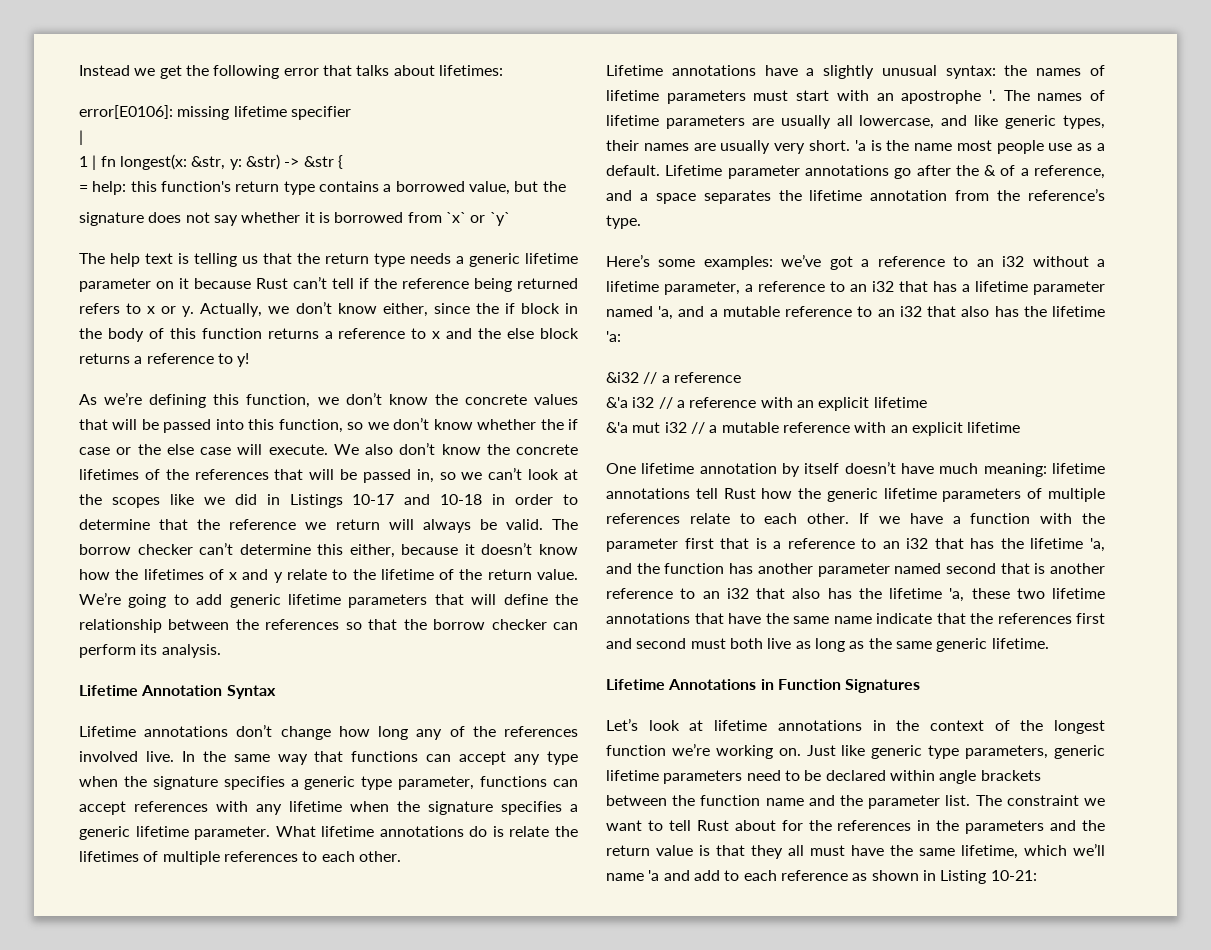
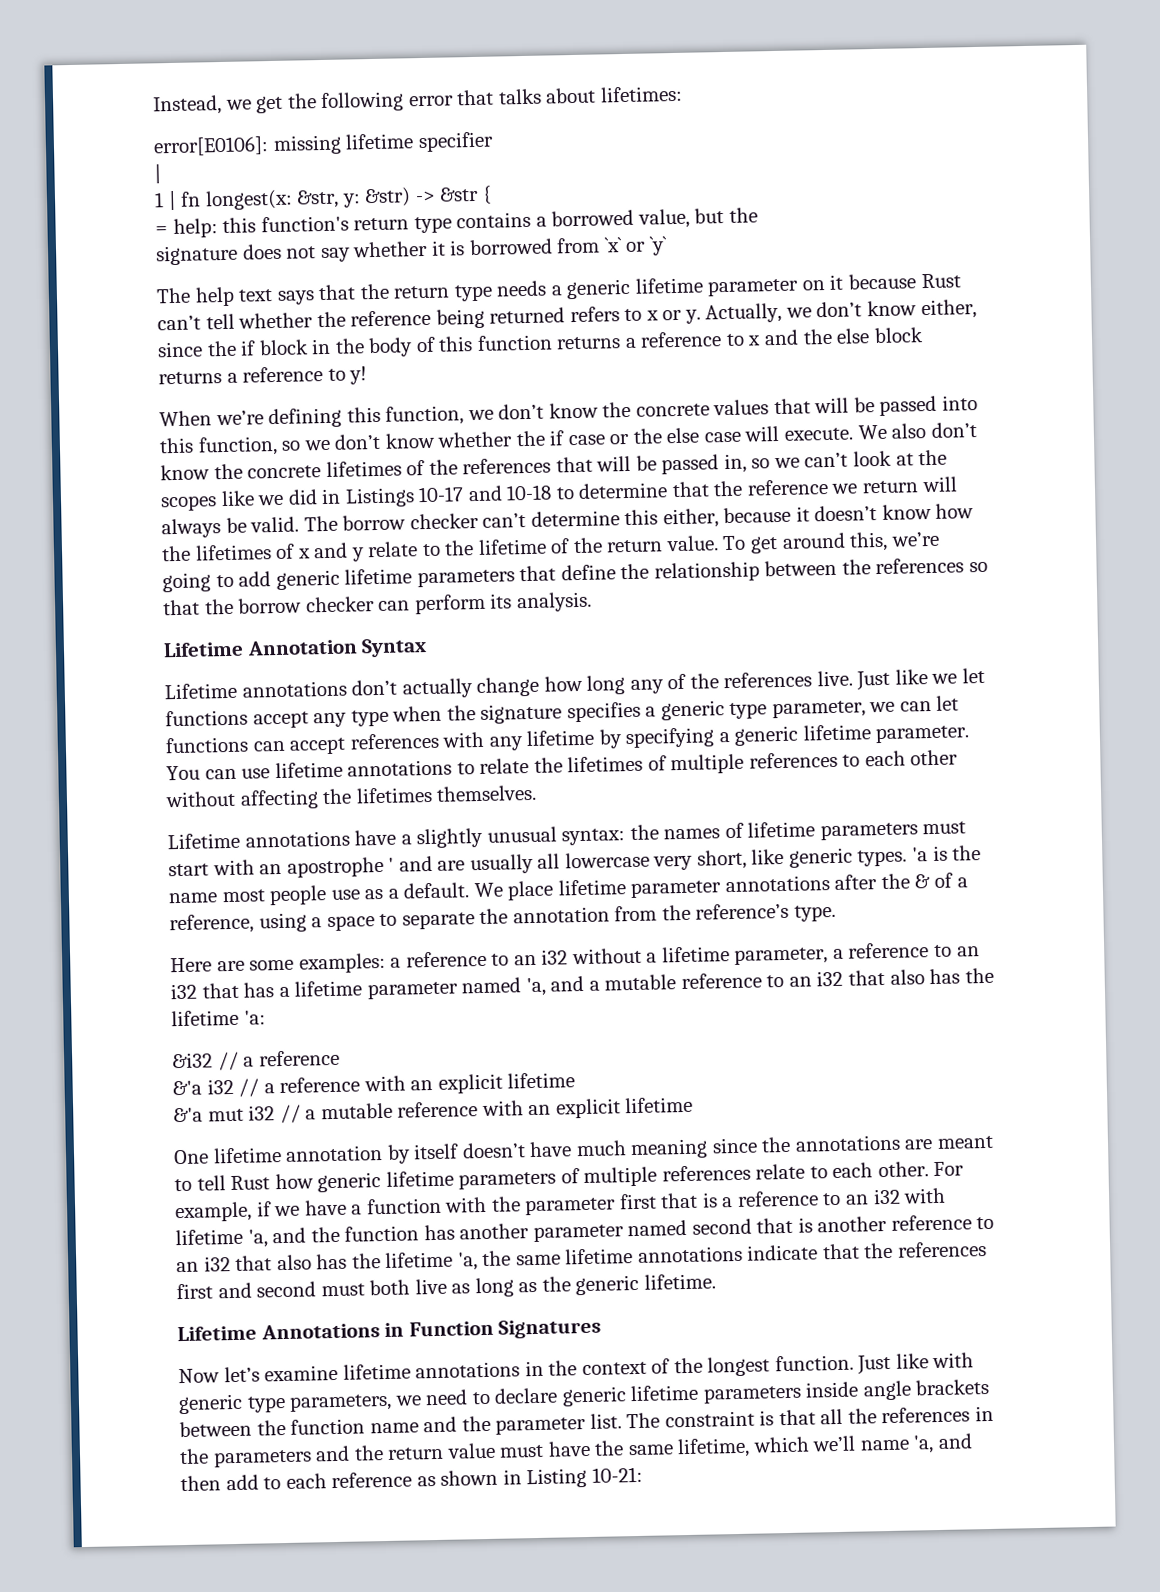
- Instead we get the following error that talks about lifetimes:
+ Instead, we get the following error that talks about lifetimes:
- The help text is telling us that the return type needs a generic lifetime parameter on it because Rust can’t tell if the reference being returned refers to x or y.
+ The help text says that the return type needs a generic lifetime parameter on it because Rust can’t tell whether the reference being returned refers to x or y.
- As we’re defining this function, we don’t know the concrete values that will be passed into this function, so we don’t know whether the if case or the else case will execute.
+ When we’re defining this function, we don’t know the concrete values that will be passed into this function, so we don’t know whether the if case or the else case will execute.
- We also don’t know the concrete lifetimes of the references that will be passed in, so we can’t look at the scopes like we did in Listings 10-17 and 10-18 in order to determine that the reference we return will always be valid.
+ We also don’t know the concrete lifetimes of the references that will be passed in, so we can’t look at the scopes like we did in Listings 10-17 and 10-18 to determine that the reference we return will always be valid.
- We’re going to add generic lifetime parameters that will define the relationship between the references so that the borrow checker can perform its analysis.
+ To get around this, we’re going to add generic lifetime parameters that define the relationship between the references so that the borrow checker can perform its analysis.
- Lifetime annotations don’t change how long any of the references involved live. In the same way that functions can accept any type when the signature specifies a generic type parameter, functions can accept references with any lifetime when the signature specifies a generic lifetime parameter. What lifetime annotations do is relate the lifetimes of multiple references to each other.
+ Lifetime annotations don’t actually change how long any of the references live. Just like we let functions accept any type when the signature specifies a generic type parameter, we can let functions can accept references with any lifetime by specifying a generic lifetime parameter. You can use lifetime annotations to relate the lifetimes of multiple references to each other without affecting the lifetimes themselves.
- Lifetime annotations have a slightly unusual syntax: the names of lifetime parameters must start with an apostrophe '. The names of lifetime parameters are usually all lowercase, and like generic types, their names are usually very short.
+ Lifetime annotations have a slightly unusual syntax: the names of lifetime parameters must start with an apostrophe ' and are usually all lowercase very short, like generic types.
- Lifetime parameter annotations go after the & of a reference, and a space separates the lifetime annotation from the reference’s type.
+ We place lifetime parameter annotations after the & of a reference, using a space to separate the annotation from the reference’s type.
- Here’s some examples: we’ve got a reference to an i32 without a lifetime parameter, a reference to an i32 that has a lifetime parameter named 'a, and a mutable reference to an i32 that also has the lifetime 'a:
+ Here are some examples: a reference to an i32 without a lifetime parameter, a reference to an i32 that has a lifetime parameter named 'a, and a mutable reference to an i32 that also has the lifetime 'a:
- One lifetime annotation by itself doesn’t have much meaning: lifetime annotations tell Rust how the generic lifetime parameters of multiple references relate to each other.
+ One lifetime annotation by itself doesn’t have much meaning since the annotations are meant to tell Rust how generic lifetime parameters of multiple references relate to each other.
- If we have a function with the parameter first that is a reference to an i32 that has the lifetime 'a, and the function has another parameter named second that is another reference to an i32 that also has the lifetime 'a, these two lifetime annotations that have the same name indicate that the references first and second must both live as long as the same generic lifetime.
+ For example, if we have a function with the parameter first that is a reference to an i32 with lifetime 'a, and the function has another parameter named second that is another reference to an i32 that also has the lifetime 'a, the same lifetime annotations indicate that the references first and second must both live as long as the generic lifetime.
- Let’s look at lifetime annotations in the context of the longest function we’re working on. Just like generic type parameters, generic lifetime parameters need to be declared within angle brackets between the function name and the parameter list.
+ Now let’s examine lifetime annotations in the context of the longest function. Just like with generic type parameters, we need to declare generic lifetime parameters inside angle brackets between the function name and the parameter list.
- The constraint we want to tell Rust about for the references in the parameters and the return value is that they all must have the same lifetime, which we’ll name 'a and add to each reference as shown in Listing 10-21:
+ The constraint is that all the references in the parameters and the return value must have the same lifetime, which we’ll name 'a, and then add to each reference as shown in Listing 10-21:

